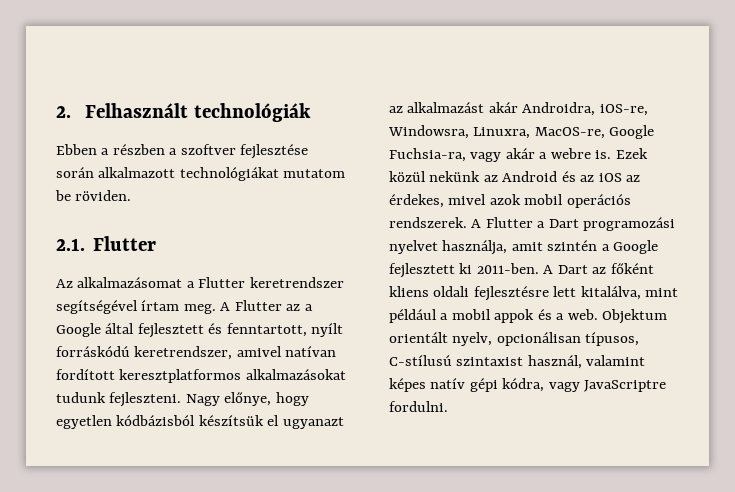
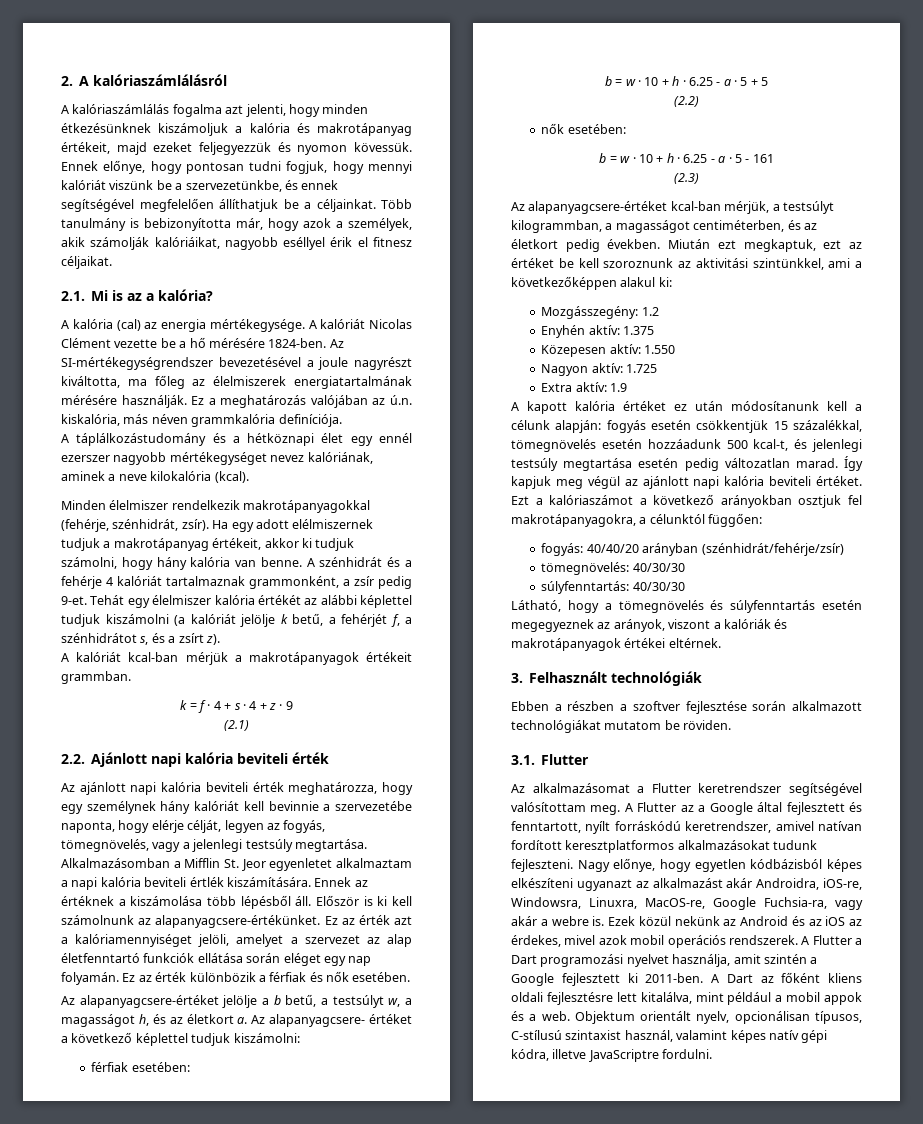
- 2. Felhasznált technológiák
+ 2. A kalóriaszámlálásról
+ A kalóriaszámlálás fogalma azt jelenti, hogy minden étkezésünknek kiszámoljuk a kalória és makrotápanyag értékeit, majd ezeket feljegyezzük és nyomon kövessük. Ennek előnye, hogy pontosan tudni fogjuk, hogy mennyi kalóriát viszünk be a szervezetünkbe, és ennek segítségével megfelelően állíthatjuk be a céljainkat. Több tanulmány is bebizonyította már, hogy azok a személyek, akik számolják kalóriáikat, nagyobb eséllyel érik el fitnesz céljaikat.
+ 2.1. Mi is az a kalória?
+ A kalória (cal) az energia mértékegysége. A kalóriát Nicolas Clément vezette be a hő mérésére 1824-ben. Az SI-mértékegységrendszer bevezetésével a joule nagyrészt kiváltotta, ma főleg az élelmiszerek energiatartalmának mérésére használják. Ez a meghatározás valójában az ú.n. kiskalória, más néven grammkalória definíciója.
+ A táplálkozástudomány és a hétköznapi élet egy ennél ezerszer nagyobb mértékegységet nevez kalóriának, aminek a neve kilokalória (kcal).
+ Minden élelmiszer rendelkezik makrotápanyagokkal (fehérje, szénhidrát, zsír). Ha egy adott elélmiszernek tudjuk a makrotápanyag értékeit, akkor ki tudjuk számolni, hogy hány kalória van benne. A szénhidrát és a fehérje 4 kalóriát tartalmaznak grammonként, a zsír pedig 9-et. Tehát egy élelmiszer kalória értékét az alábbi képlettel tudjuk kiszámolni (a kalóriát jelölje k betű, a fehérjét f, a szénhidrátot s, és a zsírt z).
+ A kalóriát kcal-ban mérjük a makrotápanyagok értékeit grammban.
+ k = f · 4 + s · 4 + z · 9
+ (2.1)
+ 2.2. Ajánlott napi kalória beviteli érték
+ Az ajánlott napi kalória beviteli érték meghatározza, hogy egy személynek hány kalóriát kell bevinnie a szervezetébe naponta, hogy elérje célját, legyen az fogyás, tömegnövelés, vagy a jelenlegi testsúly megtartása. Alkalmazásomban a Mifflin St. Jeor egyenletet alkalmaztam a napi kalória beviteli értlék kiszámítására. Ennek az értéknek a kiszámolása több lépésből áll. Először is ki kell számolnunk az alapanyagcsere-értékünket. Ez az érték azt a kalóriamennyiséget jelöli, amelyet a szervezet az alap életfenntartó funkciók ellátása során eléget egy nap folyamán. Ez az érték különbözik a férfiak és nők esetében.
+ Az alapanyagcsere-értéket jelölje a b betű, a testsúlyt w, a magasságot h, és az életkort a. Az alapanyagcsere- értéket a következő képlettel tudjuk kiszámolni:
+ férfiak esetében:
+ b = w · 10 + h · 6.25 - a · 5 + 5
+ (2.2)
+ nők esetében:
+ b = w · 10 + h · 6.25 - a · 5 - 161
+ (2.3)
+ Az alapanyagcsere-értéket kcal-ban mérjük, a testsúlyt kilogrammban, a magasságot centiméterben, és az életkort pedig években. Miután ezt megkaptuk, ezt az értéket be kell szoroznunk az aktivitási szintünkkel, ami a következőképpen alakul ki:
+ Mozgásszegény: 1.2
+ Enyhén aktív: 1.375
+ Közepesen aktív: 1.550
+ Nagyon aktív: 1.725
+ Extra aktív: 1.9
+ A kapott kalória értéket ez után módosítanunk kell a célunk alapján: fogyás esetén csökkentjük 15 százalékkal, tömegnövelés esetén hozzáadunk 500 kcal-t, és jelenlegi testsúly megtartása esetén pedig változatlan marad. Így kapjuk meg végül az ajánlott napi kalória beviteli értéket. Ezt a kalóriaszámot a következő arányokban osztjuk fel makrotápanyagokra, a célunktól függően:
+ fogyás: 40/40/20 arányban (szénhidrát/fehérje/zsír)
+ tömegnövelés: 40/30/30
+ súlyfenntartás: 40/30/30
+ Látható, hogy a tömegnövelés és súlyfenntartás esetén megegyeznek az arányok, viszont a kalóriák és makrotápanyagok értékei eltérnek.
+ 3. Felhasznált technológiák
- 2.1. Flutter
+ 3.1. Flutter
- Az alkalmazásomat a Flutter keretrendszer segítségével írtam meg.
+ Az alkalmazásomat a Flutter keretrendszer segítségével valósítottam meg.
- Nagy előnye, hogy egyetlen kódbázisból készítsük el ugyanazt az alkalmazást akár Androidra, iOS-re, Windowsra, Linuxra, MacOS-re, Google Fuchsia-ra, vagy akár a webre is.
+ Nagy előnye, hogy egyetlen kódbázisból képes elkészíteni ugyanazt az alkalmazást akár Androidra, iOS-re, Windowsra, Linuxra, MacOS-re, Google Fuchsia-ra, vagy akár a webre is.
- Objektum orientált nyelv, opcionálisan típusos, C-stílusú szintaxist használ, valamint képes natív gépi kódra, vagy JavaScriptre fordulni.
+ Objektum orientált nyelv, opcionálisan típusos, C-stílusú szintaxist használ, valamint képes natív gépi kódra, illetve JavaScriptre fordulni.

